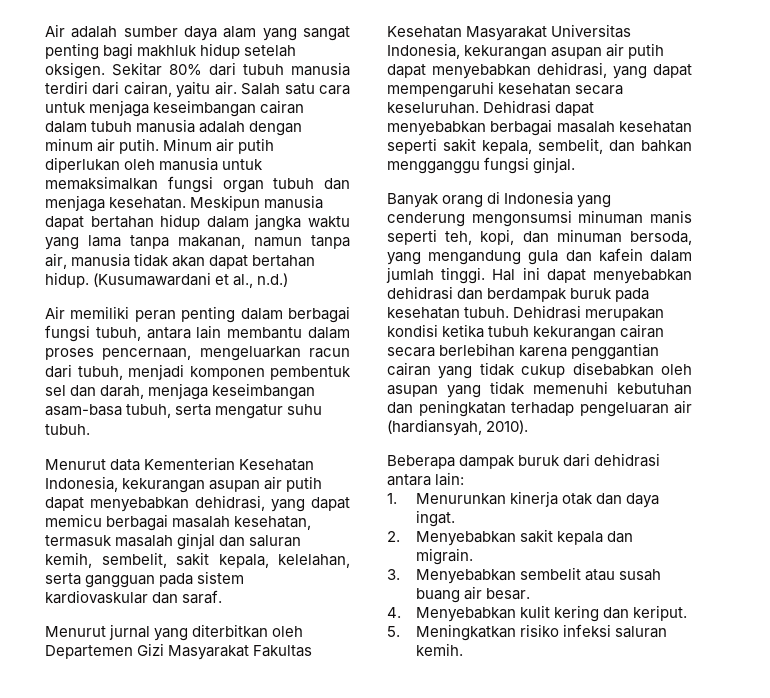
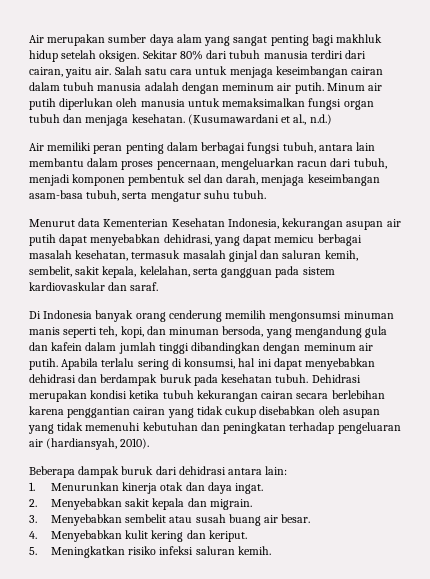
- Air adalah sumber daya alam yang sangat penting bagi makhluk hidup setelah oksigen.
+ Air merupakan sumber daya alam yang sangat penting bagi makhluk hidup setelah oksigen.
- Salah satu cara untuk menjaga keseimbangan cairan dalam tubuh manusia adalah dengan minum air putih.
+ Salah satu cara untuk menjaga keseimbangan cairan dalam tubuh manusia adalah dengan meminum air putih.
- Meskipun manusia dapat bertahan hidup dalam jangka waktu yang lama tanpa makanan, namun tanpa air, manusia tidak akan dapat bertahan hidup.
- Menurut jurnal yang diterbitkan oleh Departemen Gizi Masyarakat Fakultas Kesehatan Masyarakat Universitas Indonesia, kekurangan asupan air putih dapat menyebabkan dehidrasi, yang dapat mempengaruhi kesehatan secara keseluruhan. Dehidrasi dapat menyebabkan berbagai masalah kesehatan seperti sakit kepala, sembelit, dan bahkan mengganggu fungsi ginjal.
- Banyak orang di Indonesia yang cenderung mengonsumsi minuman manis seperti teh, kopi, dan minuman bersoda, yang mengandung gula dan kafein dalam jumlah tinggi. Hal ini dapat menyebabkan dehidrasi dan berdampak buruk pada kesehatan tubuh.
+ Di Indonesia banyak orang cenderung memilih mengonsumsi minuman manis seperti teh, kopi, dan minuman bersoda, yang mengandung gula dan kafein dalam jumlah tinggi dibandingkan dengan meminum air putih. Apabila terlalu sering di konsumsi, hal ini dapat menyebabkan dehidrasi dan berdampak buruk pada kesehatan tubuh.

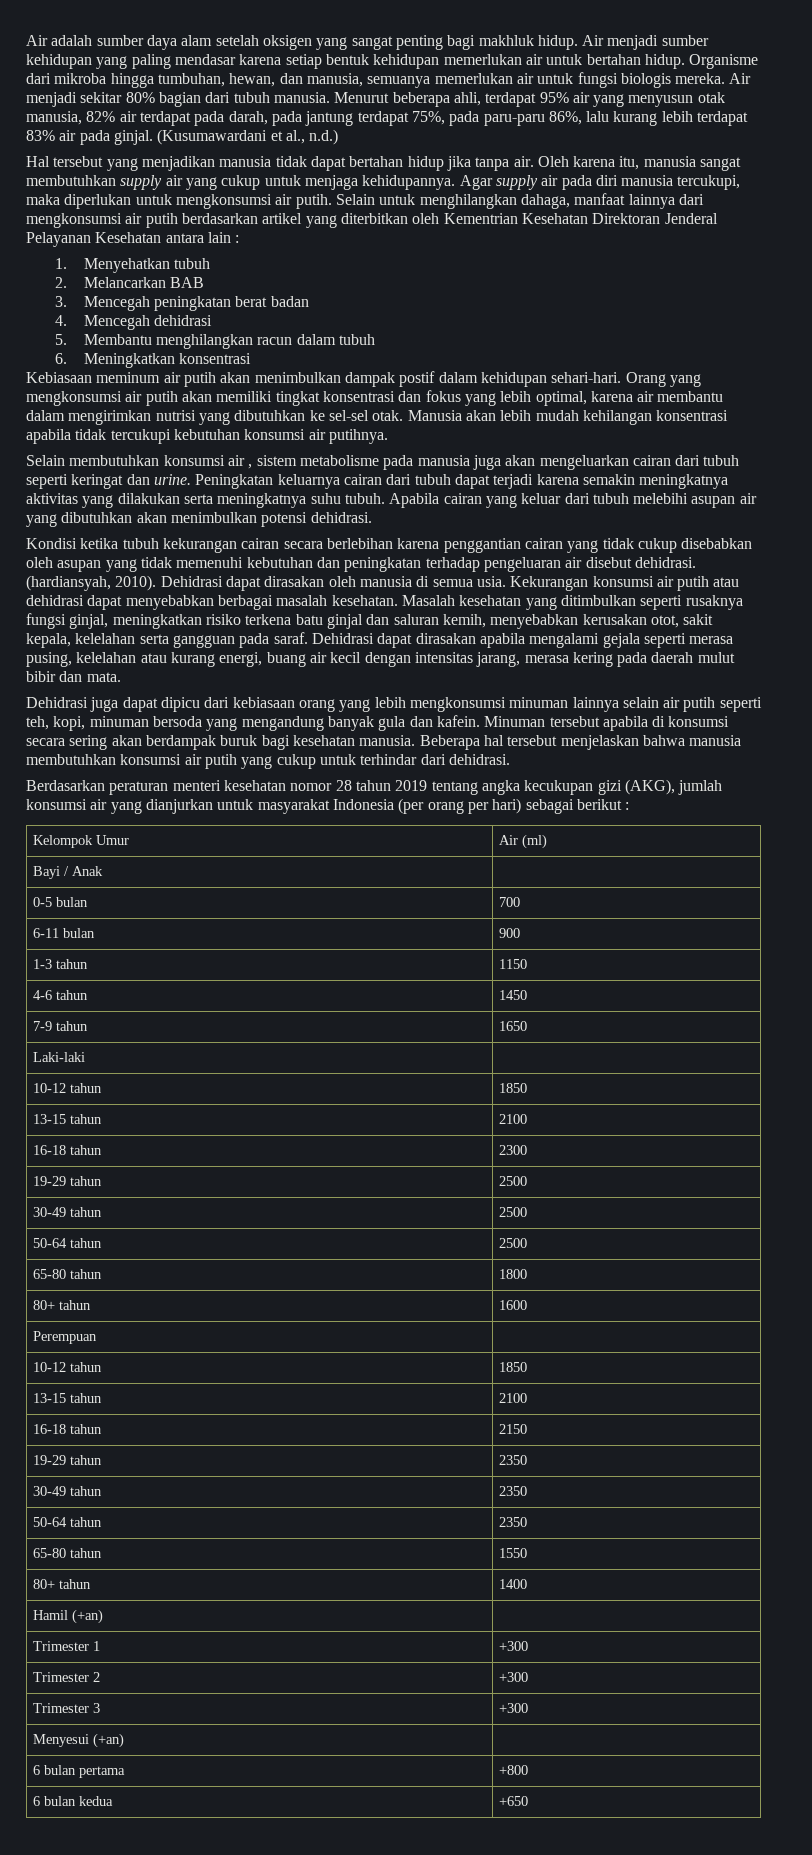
- Air merupakan sumber daya alam yang sangat penting bagi makhluk hidup setelah oksigen. Sekitar 80% dari tubuh manusia terdiri dari cairan, yaitu air. Salah satu cara untuk menjaga keseimbangan cairan dalam tubuh manusia adalah dengan meminum air putih. Minum air putih diperlukan oleh manusia untuk memaksimalkan fungsi organ tubuh dan menjaga kesehatan. (Kusumawardani et al., n.d.)
- Air memiliki peran penting dalam berbagai fungsi tubuh, antara lain membantu dalam proses pencernaan, mengeluarkan racun dari tubuh, menjadi komponen pembentuk sel dan darah, menjaga keseimbangan asam-basa tubuh, serta mengatur suhu tubuh.
- Menurut data Kementerian Kesehatan Indonesia, kekurangan asupan air putih dapat menyebabkan dehidrasi, yang dapat memicu berbagai masalah kesehatan, termasuk masalah ginjal dan saluran kemih, sembelit, sakit kepala, kelelahan, serta gangguan pada sistem kardiovaskular dan saraf.
- Di Indonesia banyak orang cenderung memilih mengonsumsi minuman manis seperti teh, kopi, dan minuman bersoda, yang mengandung gula dan kafein dalam jumlah tinggi dibandingkan dengan meminum air putih. Apabila terlalu sering di konsumsi, hal ini dapat menyebabkan dehidrasi dan berdampak buruk pada kesehatan tubuh. Dehidrasi merupakan kondisi ketika tubuh kekurangan cairan secara berlebihan karena penggantian cairan yang tidak cukup disebabkan oleh asupan yang tidak memenuhi kebutuhan dan peningkatan terhadap pengeluaran air (hardiansyah, 2010).
- Beberapa dampak buruk dari dehidrasi antara lain:
- 1. Menurunkan kinerja otak dan daya ingat.
- 2. Menyebabkan sakit kepala dan migrain.
- 3. Menyebabkan sembelit atau susah buang air besar.
- 4. Menyebabkan kulit kering dan keriput.
- 5. Meningkatkan risiko infeksi saluran kemih.
+ Air adalah sumber daya alam setelah oksigen yang sangat penting bagi makhluk hidup. Air menjadi sumber kehidupan yang paling mendasar karena setiap bentuk kehidupan memerlukan air untuk bertahan hidup. Organisme dari mikroba hingga tumbuhan, hewan, dan manusia, semuanya memerlukan air untuk fungsi biologis mereka. Air menjadi sekitar 80% bagian dari tubuh manusia. Menurut beberapa ahli, terdapat 95% air yang menyusun otak manusia, 82% air terdapat pada darah, pada jantung terdapat 75%, pada paru-paru 86%, lalu kurang lebih terdapat 83% air pada ginjal. (Kusumawardani et al., n.d.)
+ Hal tersebut yang menjadikan manusia tidak dapat bertahan hidup jika tanpa air. Oleh karena itu, manusia sangat membutuhkan supply air yang cukup untuk menjaga kehidupannya. Agar supply air pada diri manusia tercukupi, maka diperlukan untuk mengkonsumsi air putih. Selain untuk menghilangkan dahaga, manfaat lainnya dari mengkonsumsi air putih berdasarkan artikel yang diterbitkan oleh Kementrian Kesehatan Direktoran Jenderal Pelayanan Kesehatan antara lain :
+ 1. Menyehatkan tubuh
+ 2. Melancarkan BAB
+ 3. Mencegah peningkatan berat badan
+ 4. Mencegah dehidrasi
+ 5. Membantu menghilangkan racun dalam tubuh
+ 6. Meningkatkan konsentrasi
+ Kebiasaan meminum air putih akan menimbulkan dampak postif dalam kehidupan sehari-hari. Orang yang mengkonsumsi air putih akan memiliki tingkat konsentrasi dan fokus yang lebih optimal, karena air membantu dalam mengirimkan nutrisi yang dibutuhkan ke sel-sel otak. Manusia akan lebih mudah kehilangan konsentrasi apabila tidak tercukupi kebutuhan konsumsi air putihnya.
+ Selain membutuhkan konsumsi air , sistem metabolisme pada manusia juga akan mengeluarkan cairan dari tubuh seperti keringat dan urine. Peningkatan keluarnya cairan dari tubuh dapat terjadi karena semakin meningkatnya aktivitas yang dilakukan serta meningkatnya suhu tubuh. Apabila cairan yang keluar dari tubuh melebihi asupan air yang dibutuhkan akan menimbulkan potensi dehidrasi.
+ Kondisi ketika tubuh kekurangan cairan secara berlebihan karena penggantian cairan yang tidak cukup disebabkan oleh asupan yang tidak memenuhi kebutuhan dan peningkatan terhadap pengeluaran air disebut dehidrasi. (hardiansyah, 2010). Dehidrasi dapat dirasakan oleh manusia di semua usia. Kekurangan konsumsi air putih atau dehidrasi dapat menyebabkan berbagai masalah kesehatan. Masalah kesehatan yang ditimbulkan seperti rusaknya fungsi ginjal, meningkatkan risiko terkena batu ginjal dan saluran kemih, menyebabkan kerusakan otot, sakit kepala, kelelahan serta gangguan pada saraf. Dehidrasi dapat dirasakan apabila mengalami gejala seperti merasa pusing, kelelahan atau kurang energi, buang air kecil dengan intensitas jarang, merasa kering pada daerah mulut bibir dan mata.
+ Dehidrasi juga dapat dipicu dari kebiasaan orang yang lebih mengkonsumsi minuman lainnya selain air putih seperti teh, kopi, minuman bersoda yang mengandung banyak gula dan kafein. Minuman tersebut apabila di konsumsi secara sering akan berdampak buruk bagi kesehatan manusia. Beberapa hal tersebut menjelaskan bahwa manusia membutuhkan konsumsi air putih yang cukup untuk terhindar dari dehidrasi.
+ Berdasarkan peraturan menteri kesehatan nomor 28 tahun 2019 tentang angka kecukupan gizi (AKG), jumlah konsumsi air yang dianjurkan untuk masyarakat Indonesia (per orang per hari) sebagai berikut :
+ Kelompok Umur | Air (ml)
+ Bayi / Anak |
+ 0-5 bulan | 700
+ 6-11 bulan | 900
+ 1-3 tahun | 1150
+ 4-6 tahun | 1450
+ 7-9 tahun | 1650
+ Laki-laki |
+ 10-12 tahun | 1850
+ 13-15 tahun | 2100
+ 16-18 tahun | 2300
+ 19-29 tahun | 2500
+ 30-49 tahun | 2500
+ 50-64 tahun | 2500
+ 65-80 tahun | 1800
+ 80+ tahun | 1600
+ Perempuan |
+ 10-12 tahun | 1850
+ 13-15 tahun | 2100
+ 16-18 tahun | 2150
+ 19-29 tahun | 2350
+ 30-49 tahun | 2350
+ 50-64 tahun | 2350
+ 65-80 tahun | 1550
+ 80+ tahun | 1400
+ Hamil (+an) |
+ Trimester 1 | +300
+ Trimester 2 | +300
+ Trimester 3 | +300
+ Menyesui (+an) |
+ 6 bulan pertama | +800
+ 6 bulan kedua | +650

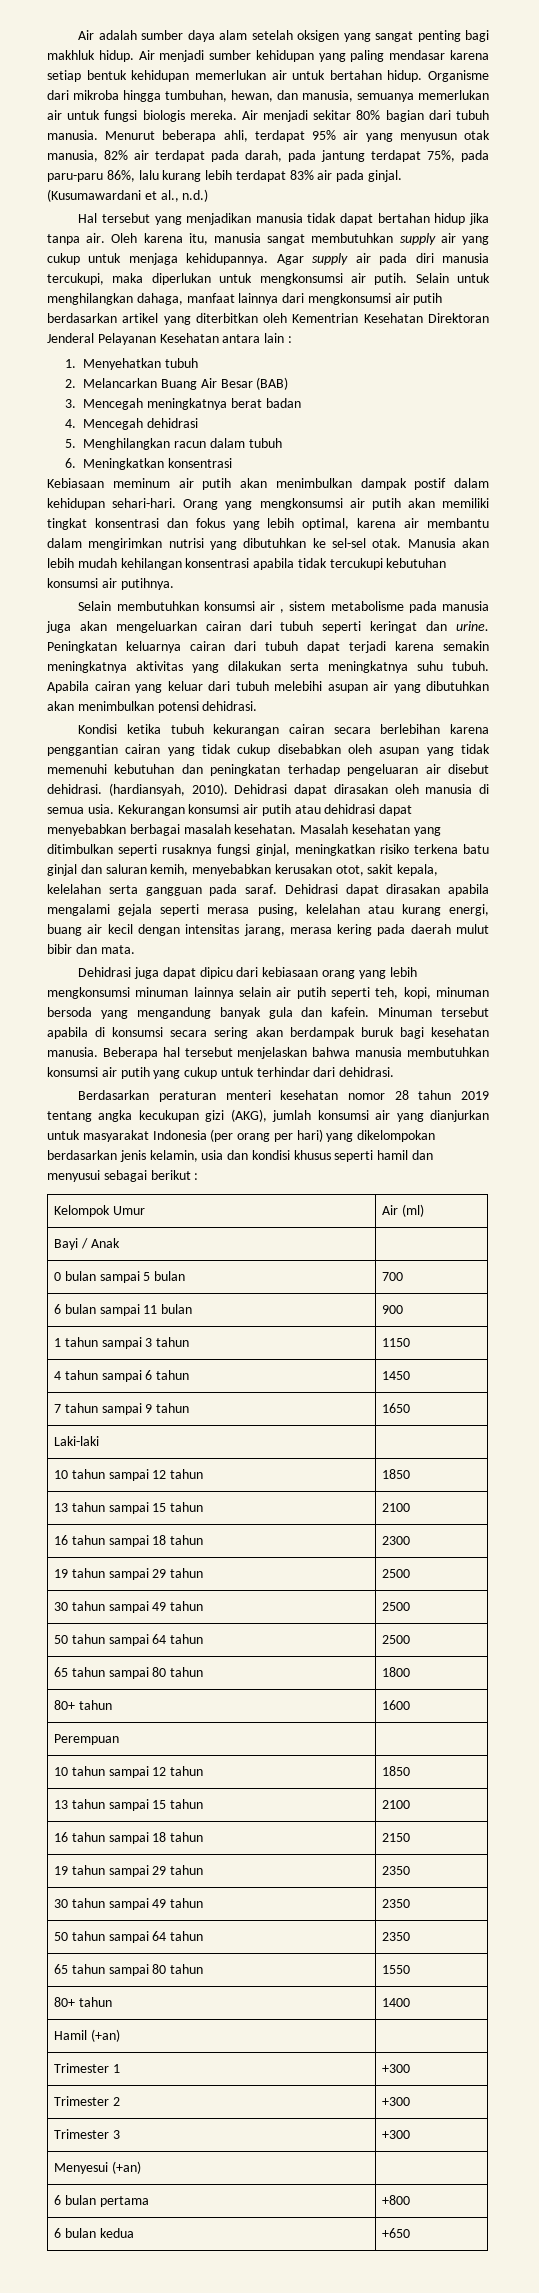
- 2. Melancarkan BAB
+ 2. Melancarkan Buang Air Besar (BAB)
- 3. Mencegah peningkatan berat badan
+ 3. Mencegah meningkatnya berat badan
- 5. Membantu menghilangkan racun dalam tubuh
+ 5. Menghilangkan racun dalam tubuh
- Berdasarkan peraturan menteri kesehatan nomor 28 tahun 2019 tentang angka kecukupan gizi (AKG), jumlah konsumsi air yang dianjurkan untuk masyarakat Indonesia (per orang per hari) sebagai berikut :
+ Berdasarkan peraturan menteri kesehatan nomor 28 tahun 2019 tentang angka kecukupan gizi (AKG), jumlah konsumsi air yang dianjurkan untuk masyarakat Indonesia (per orang per hari) yang dikelompokan berdasarkan jenis kelamin, usia dan kondisi khusus seperti hamil dan menyusui sebagai berikut :
- 0-5 bulan | 700
- 6-11 bulan | 900
- 1-3 tahun | 1150
- 4-6 tahun | 1450
- 7-9 tahun | 1650
+ 0 bulan sampai 5 bulan | 700
+ 6 bulan sampai 11 bulan | 900
+ 1 tahun sampai 3 tahun | 1150
+ 4 tahun sampai 6 tahun | 1450
+ 7 tahun sampai 9 tahun | 1650
  Laki-laki |
- 10-12 tahun | 1850
- 13-15 tahun | 2100
- 16-18 tahun | 2300
- 19-29 tahun | 2500
- 30-49 tahun | 2500
- 50-64 tahun | 2500
- 65-80 tahun | 1800
+ 10 tahun sampai 12 tahun | 1850
+ 13 tahun sampai 15 tahun | 2100
+ 16 tahun sampai 18 tahun | 2300
+ 19 tahun sampai 29 tahun | 2500
+ 30 tahun sampai 49 tahun | 2500
+ 50 tahun sampai 64 tahun | 2500
+ 65 tahun sampai 80 tahun | 1800
  Perempuan |
- 10-12 tahun | 1850
- 13-15 tahun | 2100
- 16-18 tahun | 2150
- 19-29 tahun | 2350
- 30-49 tahun | 2350
- 50-64 tahun | 2350
- 65-80 tahun | 1550
+ 10 tahun sampai 12 tahun | 1850
+ 13 tahun sampai 15 tahun | 2100
+ 16 tahun sampai 18 tahun | 2150
+ 19 tahun sampai 29 tahun | 2350
+ 30 tahun sampai 49 tahun | 2350
+ 50 tahun sampai 64 tahun | 2350
+ 65 tahun sampai 80 tahun | 1550

